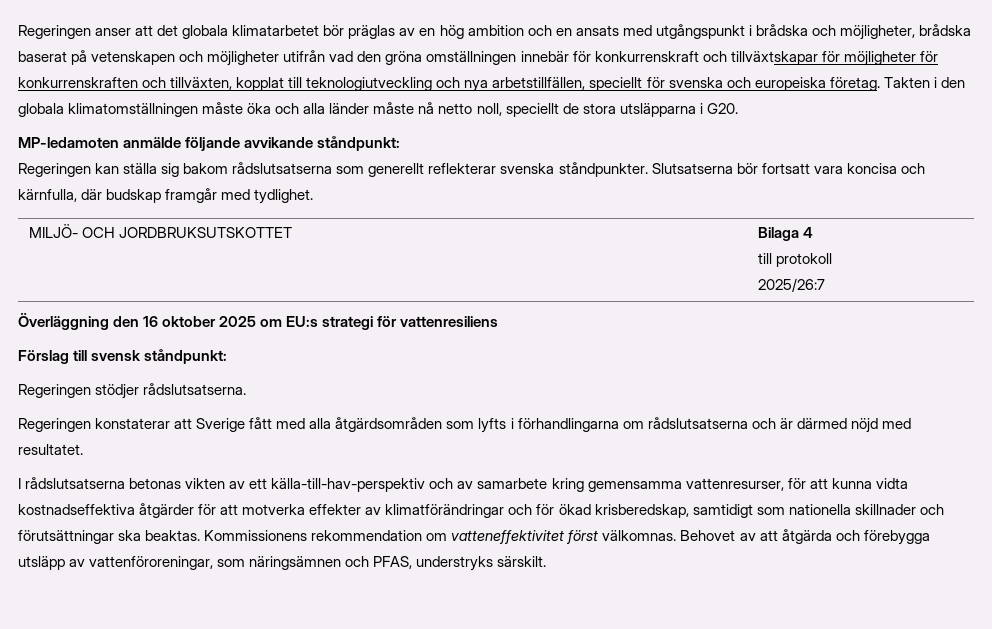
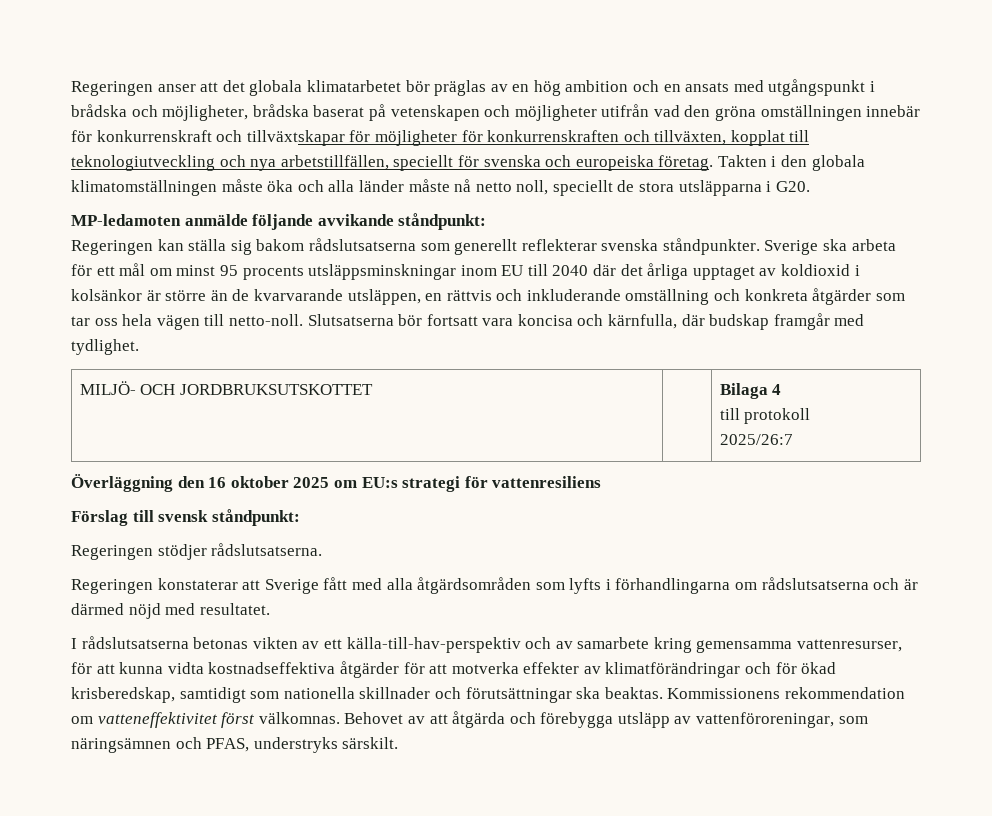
+ Sverige ska arbeta för ett mål om minst 95 procents utsläppsminskningar inom EU till 2040 där det årliga upptaget av koldioxid i kolsänkor är större än de kvarvarande utsläppen, en rättvis och inkluderande omställning och konkreta åtgärder som tar oss hela vägen till netto-noll.

